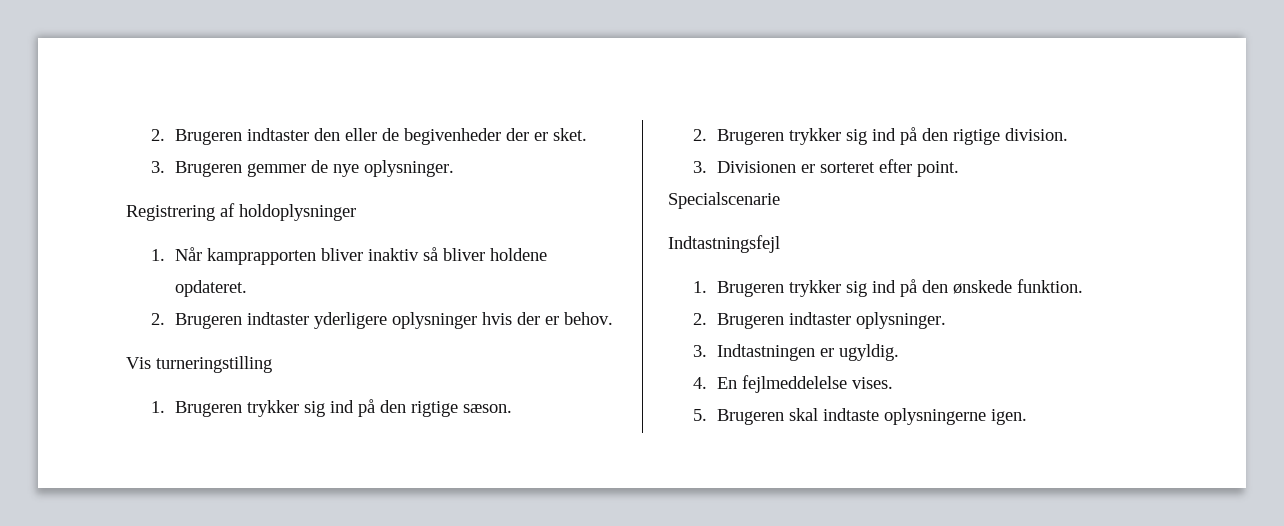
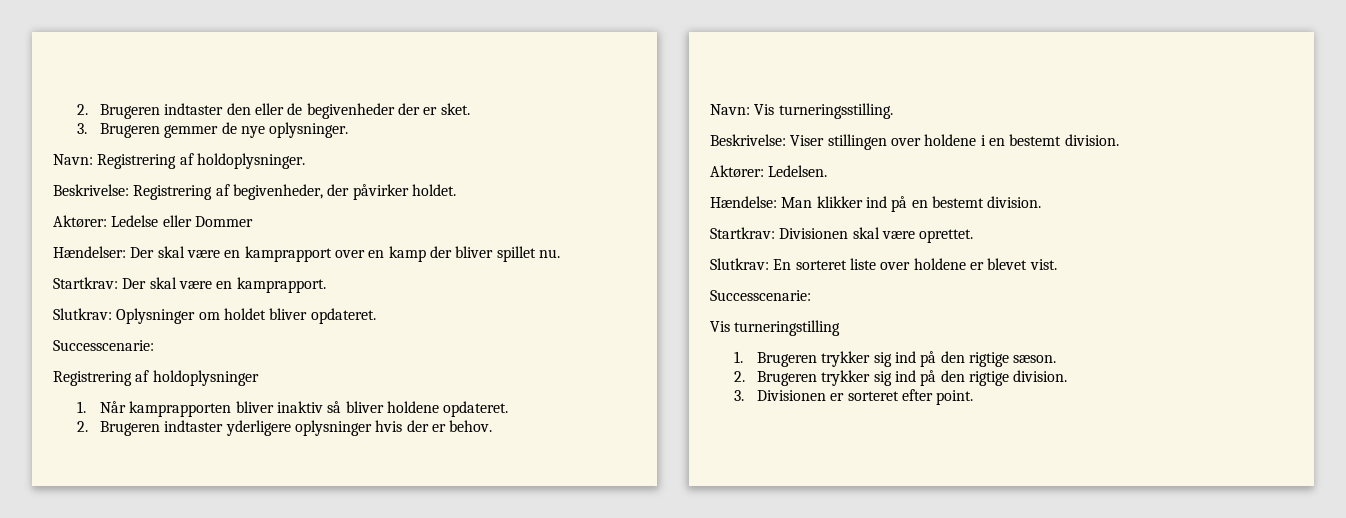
+ Navn: Registrering af holdoplysninger.
+ Beskrivelse: Registrering af begivenheder, der påvirker holdet.
+ Aktører: Ledelse eller Dommer
+ Hændelser: Der skal være en kamprapport over en kamp der bliver spillet nu.
+ Startkrav: Der skal være en kamprapport.
+ Slutkrav: Oplysninger om holdet bliver opdateret.
+ Successcenarie:
+ Navn: Vis turneringsstilling.
+ Beskrivelse: Viser stillingen over holdene i en bestemt division.
+ Aktører: Ledelsen.
+ Hændelse: Man klikker ind på en bestemt division.
+ Startkrav: Divisionen skal være oprettet.
+ Slutkrav: En sorteret liste over holdene er blevet vist.
+ Successcenarie:
- Specialscenarie
- Indtastningsfejl
- 1. Brugeren trykker sig ind på den ønskede funktion.
- 2. Brugeren indtaster oplysninger.
- 3. Indtastningen er ugyldig.
- 4. En fejlmeddelelse vises.
- 5. Brugeren skal indtaste oplysningerne igen.

